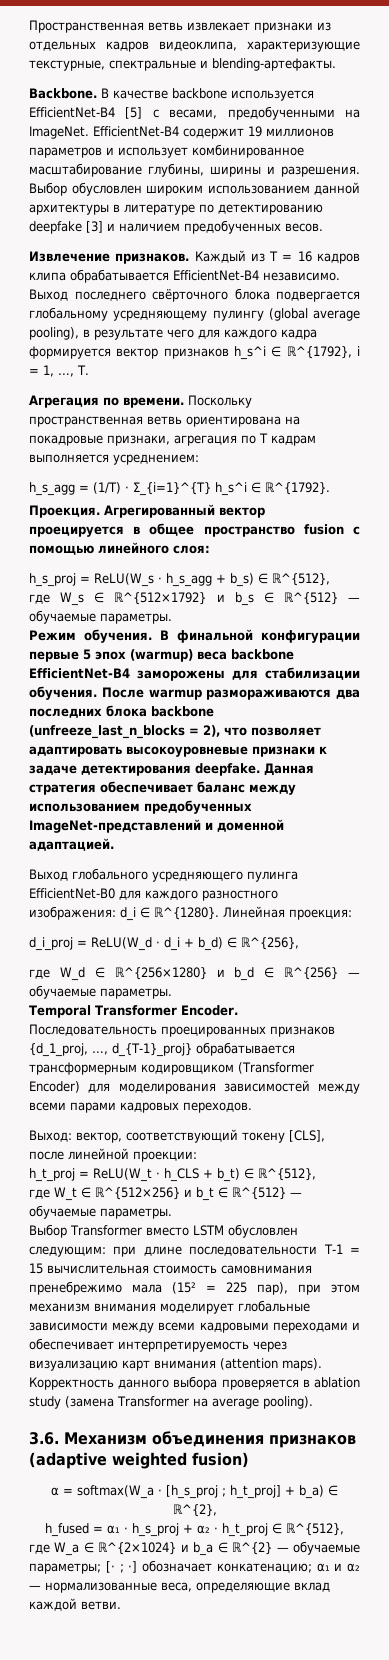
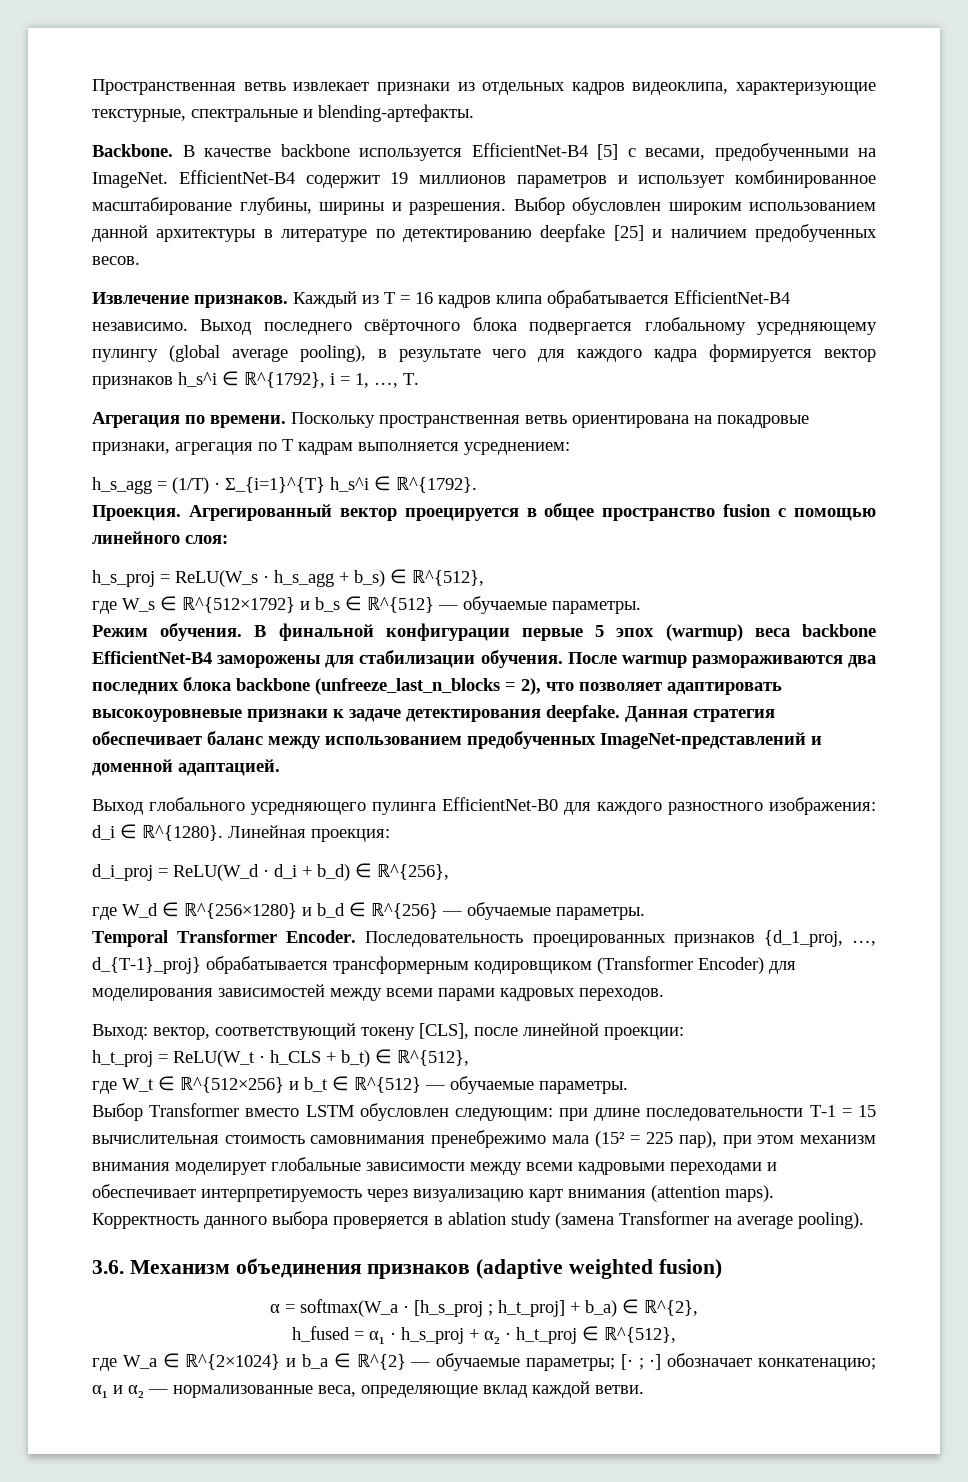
- Выбор обусловлен широким использованием данной архитектуры в литературе по детектированию deepfake [3] и наличием предобученных весов.
+ Выбор обусловлен широким использованием данной архитектуры в литературе по детектированию deepfake [25] и наличием предобученных весов.

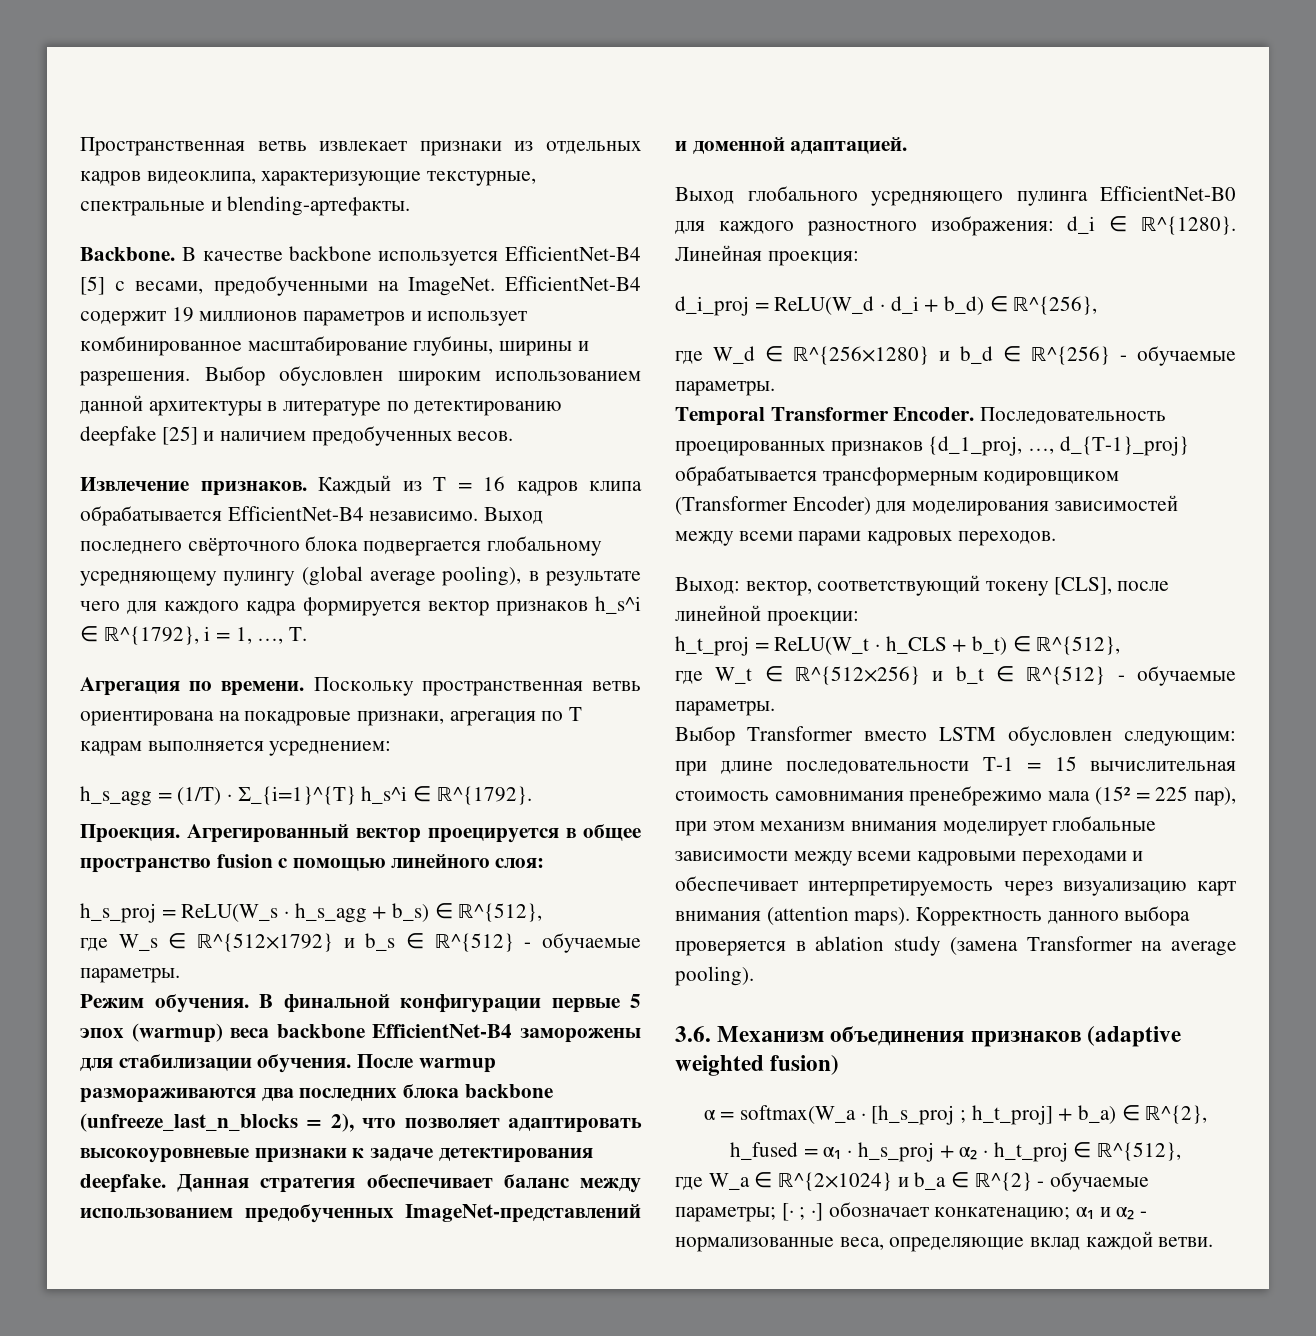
- где W_s ∈ ℝ^{512×1792} и b_s ∈ ℝ^{512} — обучаемые параметры.
+ где W_s ∈ ℝ^{512×1792} и b_s ∈ ℝ^{512} - обучаемые параметры.
- где W_d ∈ ℝ^{256×1280} и b_d ∈ ℝ^{256} — обучаемые параметры.
+ где W_d ∈ ℝ^{256×1280} и b_d ∈ ℝ^{256} - обучаемые параметры.
- где W_t ∈ ℝ^{512×256} и b_t ∈ ℝ^{512} — обучаемые параметры.
+ где W_t ∈ ℝ^{512×256} и b_t ∈ ℝ^{512} - обучаемые параметры.
- где W_a ∈ ℝ^{2×1024} и b_a ∈ ℝ^{2} — обучаемые параметры; [· ; ·] обозначает конкатенацию; α₁ и α₂ — нормализованные веса, определяющие вклад каждой ветви.
+ где W_a ∈ ℝ^{2×1024} и b_a ∈ ℝ^{2} - обучаемые параметры; [· ; ·] обозначает конкатенацию; α₁ и α₂ - нормализованные веса, определяющие вклад каждой ветви.

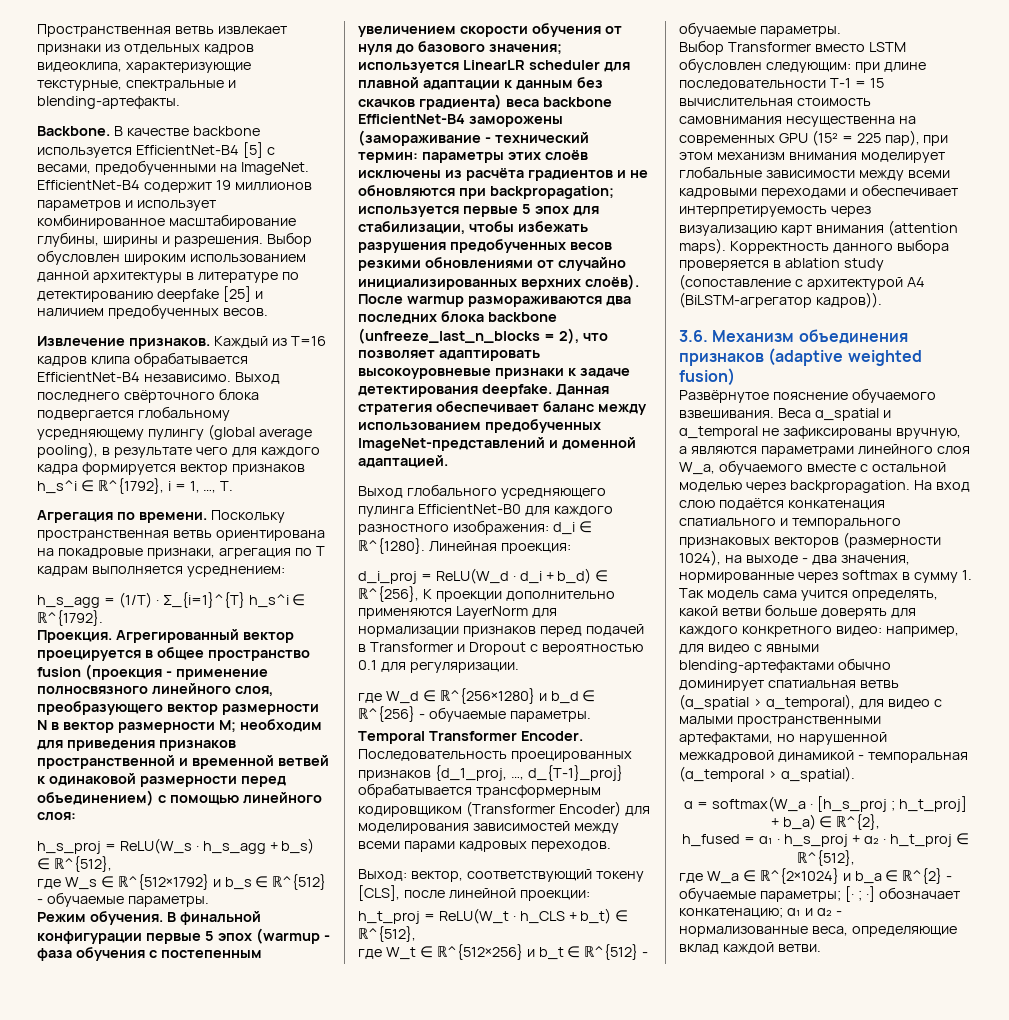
- Каждый из T = 16 кадров клипа обрабатывается EfficientNet-B4 независимо.
+ Каждый из T=16 кадров клипа обрабатывается EfficientNet-B4 независимо.
- Агрегированный вектор проецируется в общее пространство fusion с помощью линейного слоя:
+ Агрегированный вектор проецируется в общее пространство fusion (проекция - применение полносвязного линейного слоя, преобразующего вектор размерности N в вектор размерности M; необходим для приведения признаков пространственной и временной ветвей к одинаковой размерности перед объединением) с помощью линейного слоя:
- В финальной конфигурации первые 5 эпох (warmup) веса backbone EfficientNet-B4 заморожены для стабилизации обучения.
+ В финальной конфигурации первые 5 эпох (warmup - фаза обучения с постепенным увеличением скорости обучения от нуля до базового значения; используется LinearLR scheduler для плавной адаптации к данным без скачков градиента) веса backbone EfficientNet-B4 заморожены (замораживание - технический термин: параметры этих слоёв исключены из расчёта градиентов и не обновляются при backpropagation; используется первые 5 эпох для стабилизации, чтобы избежать разрушения предобученных весов резкими обновлениями от случайно инициализированных верхних слоёв).
- d_i_proj = ReLU(W_d · d_i + b_d) ∈ ℝ^{256},
+ d_i_proj = ReLU(W_d · d_i + b_d) ∈ ℝ^{256}, К проекции дополнительно применяются LayerNorm для нормализации признаков перед подачей в Transformer и Dropout с вероятностью 0.1 для регуляризации.
- Выбор Transformer вместо LSTM обусловлен следующим: при длине последовательности T-1 = 15 вычислительная стоимость самовнимания пренебрежимо мала (15² = 225 пар), при этом механизм внимания моделирует глобальные зависимости между всеми кадровыми переходами и обеспечивает интерпретируемость через визуализацию карт внимания (attention maps).
+ Выбор Transformer вместо LSTM обусловлен следующим: при длине последовательности T-1 = 15 вычислительная стоимость самовнимания несущественна на современных GPU (15² = 225 пар), при этом механизм внимания моделирует глобальные зависимости между всеми кадровыми переходами и обеспечивает интерпретируемость через визуализацию карт внимания (attention maps).
- Корректность данного выбора проверяется в ablation study (замена Transformer на average pooling).
+ Корректность данного выбора проверяется в ablation study (сопоставление с архитектурой A4 (BiLSTM-агрегатор кадров)).
+ Развёрнутое пояснение обучаемого взвешивания. Веса α_spatial и α_temporal не зафиксированы вручную, а являются параметрами линейного слоя W_a, обучаемого вместе с остальной моделью через backpropagation. На вход слою подаётся конкатенация спатиального и темпорального признаковых векторов (размерности 1024), на выходе - два значения, нормированные через softmax в сумму 1. Так модель сама учится определять, какой ветви больше доверять для каждого конкретного видео: например, для видео с явными blending-артефактами обычно доминирует спатиальная ветвь (α_spatial > α_temporal), для видео с малыми пространственными артефактами, но нарушенной межкадровой динамикой - темпоральная (α_temporal > α_spatial).

